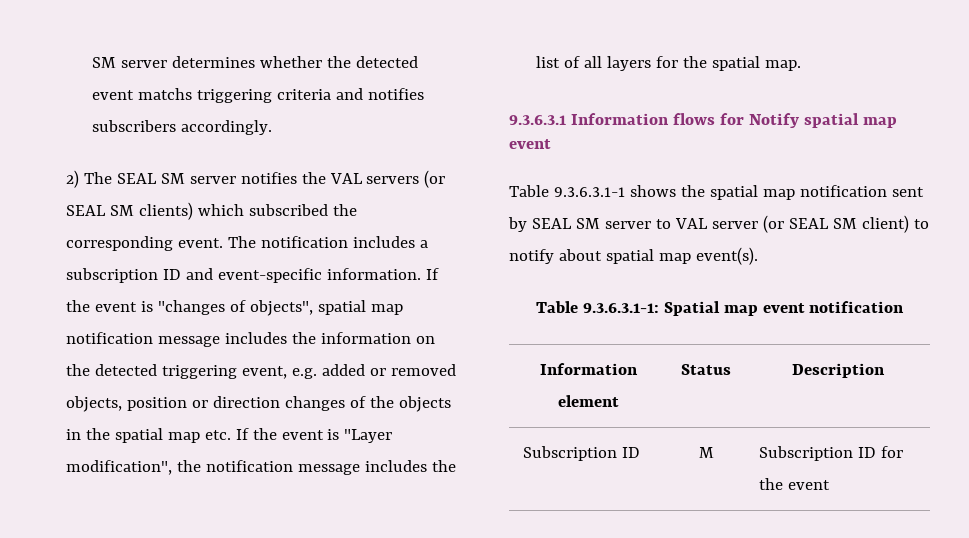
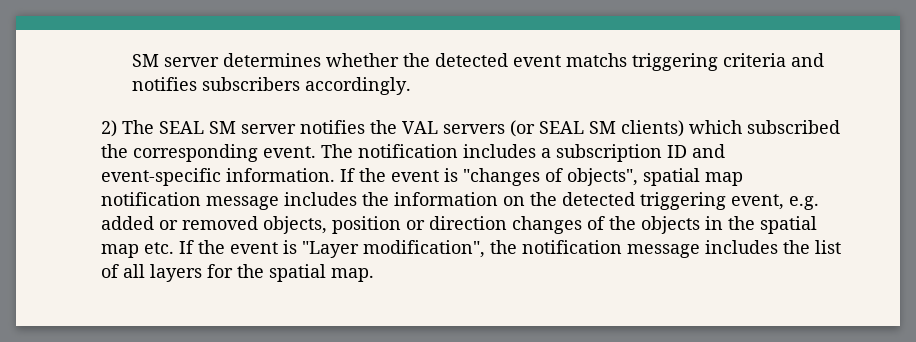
- 9.3.6.3.1 Information flows for Notify spatial map event
- Table 9.3.6.3.1-1 shows the spatial map notification sent by SEAL SM server to VAL server (or SEAL SM client) to notify about spatial map event(s).
- Table 9.3.6.3.1-1: Spatial map event notification
- Information element | Status | Description
- Subscription ID | M | Subscription ID for the event

